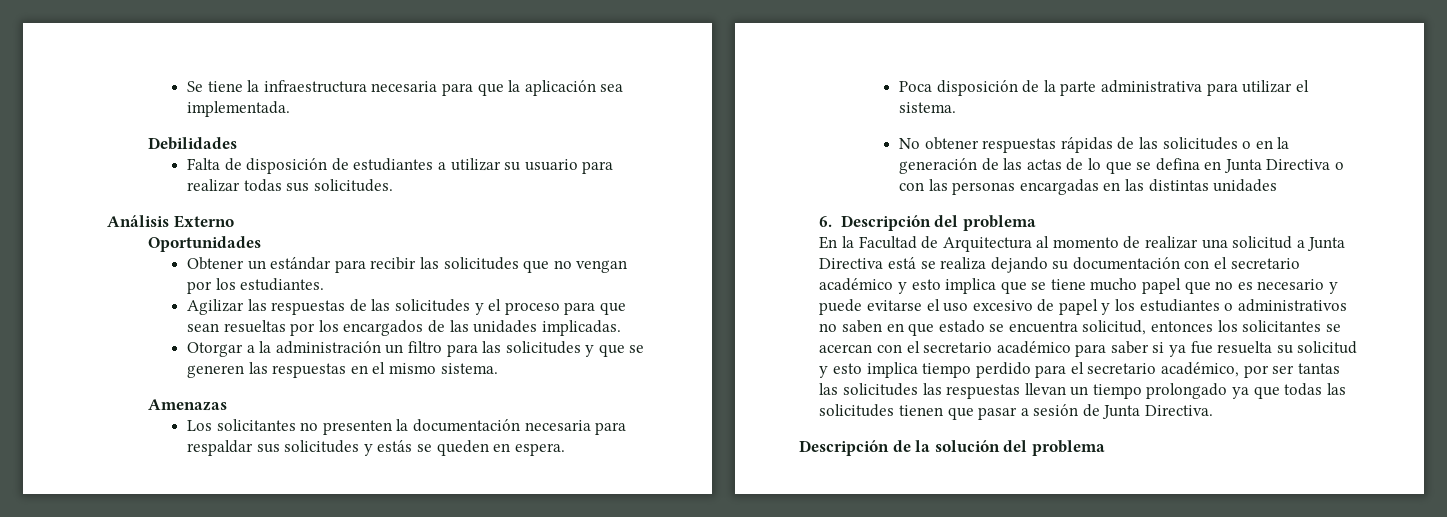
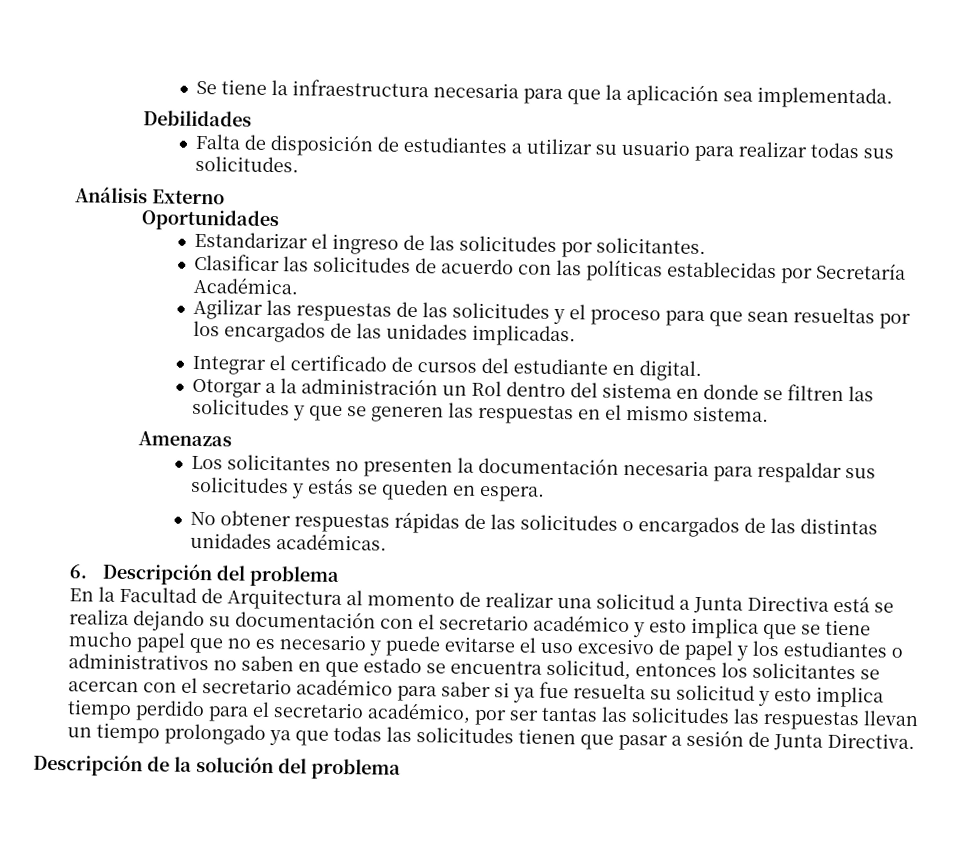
- Obtener un estándar para recibir las solicitudes que no vengan por los estudiantes.
+ Estandarizar el ingreso de las solicitudes por solicitantes.
+ Clasificar las solicitudes de acuerdo con las políticas establecidas por Secretaría Académica.
+ Integrar el certificado de cursos del estudiante en digital.
- Otorgar a la administración un filtro para las solicitudes y que se generen las respuestas en el mismo sistema.
+ Otorgar a la administración un Rol dentro del sistema en donde se filtren las solicitudes y que se generen las respuestas en el mismo sistema.
- Poca disposición de la parte administrativa para utilizar el sistema.
- No obtener respuestas rápidas de las solicitudes o en la generación de las actas de lo que se defina en Junta Directiva o con las personas encargadas en las distintas unidades
+ No obtener respuestas rápidas de las solicitudes o encargados de las distintas unidades académicas.

